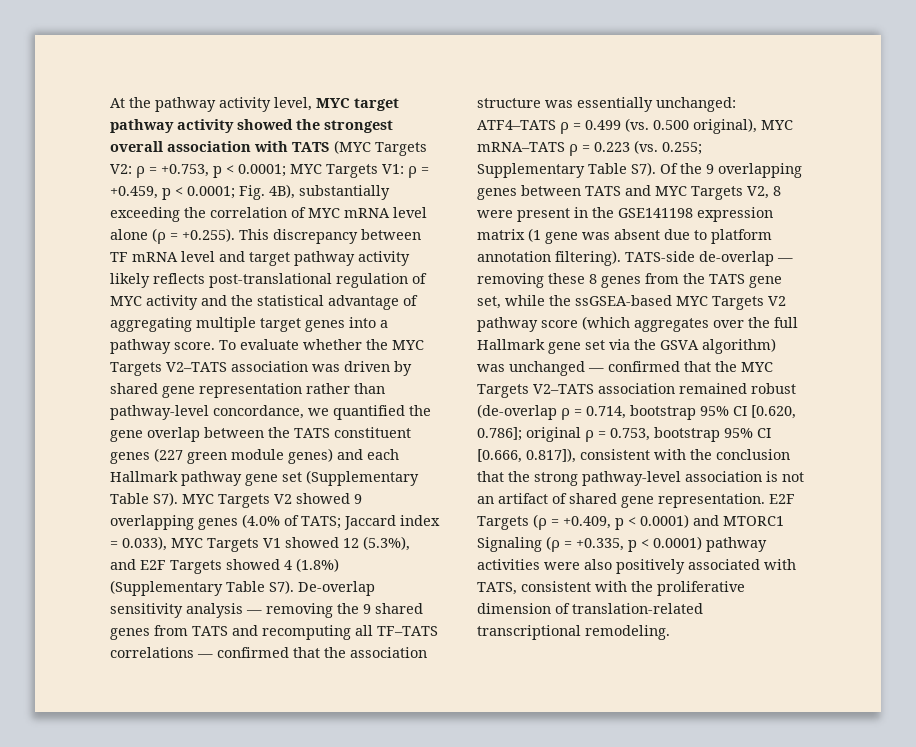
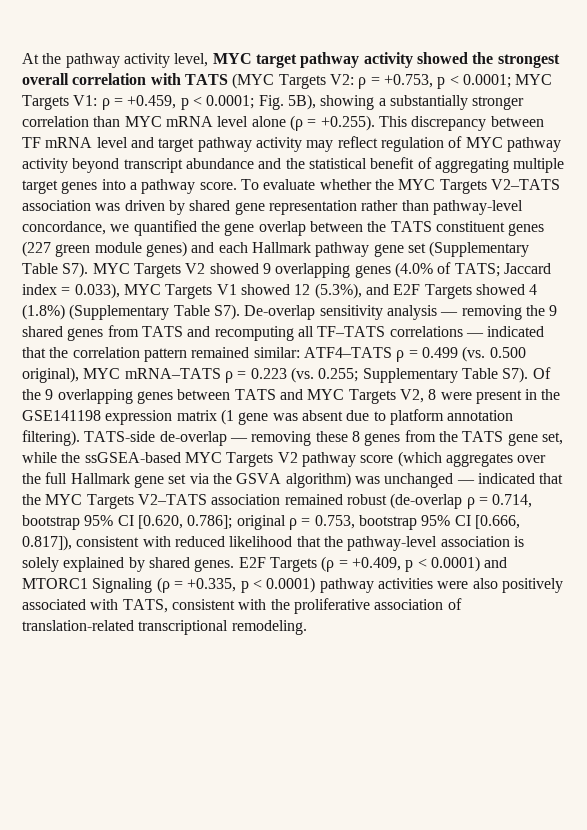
- At the pathway activity level, MYC target pathway activity showed the strongest overall association with TATS (MYC Targets V2:
+ At the pathway activity level, MYC target pathway activity showed the strongest overall correlation with TATS (MYC Targets V2:
- Fig. 4B), substantially exceeding the correlation of MYC mRNA level alone (ρ = +0.255). This discrepancy between TF mRNA level and target pathway activity likely reflects post-translational regulation of MYC activity and the statistical advantage of aggregating multiple target genes into a pathway score.
+ Fig. 5B), showing a substantially stronger correlation than MYC mRNA level alone (ρ = +0.255). This discrepancy between TF mRNA level and target pathway activity may reflect regulation of MYC pathway activity beyond transcript abundance and the statistical benefit of aggregating multiple target genes into a pathway score.
- Jaccard index = 0.033), MYC Targets V1 showed 12 (5.3%), and E2F Targets showed 4 (1.8%) (Supplementary Table S7). De-overlap sensitivity analysis — removing the 9 shared genes from TATS and recomputing all TF–TATS correlations — confirmed that the association structure was essentially unchanged:
+ Jaccard index = 0.033), MYC Targets V1 showed 12 (5.3%), and E2F Targets showed 4 (1.8%) (Supplementary Table S7). De-overlap sensitivity analysis — removing the 9 shared genes from TATS and recomputing all TF–TATS correlations — indicated that the correlation pattern remained similar:
- TATS-side de-overlap — removing these 8 genes from the TATS gene set, while the ssGSEA-based MYC Targets V2 pathway score (which aggregates over the full Hallmark gene set via the GSVA algorithm) was unchanged — confirmed that the MYC Targets V2–TATS association remained robust (de-overlap ρ = 0.714, bootstrap 95% CI [0.620, 0.786];
+ TATS-side de-overlap — removing these 8 genes from the TATS gene set, while the ssGSEA-based MYC Targets V2 pathway score (which aggregates over the full Hallmark gene set via the GSVA algorithm) was unchanged — indicated that the MYC Targets V2–TATS association remained robust (de-overlap ρ = 0.714, bootstrap 95% CI [0.620, 0.786];
- original ρ = 0.753, bootstrap 95% CI [0.666, 0.817]), consistent with the conclusion that the strong pathway-level association is not an artifact of shared gene representation.
+ original ρ = 0.753, bootstrap 95% CI [0.666, 0.817]), consistent with reduced likelihood that the pathway-level association is solely explained by shared genes.
- E2F Targets (ρ = +0.409, p < 0.0001) and MTORC1 Signaling (ρ = +0.335, p < 0.0001) pathway activities were also positively associated with TATS, consistent with the proliferative dimension of translation-related transcriptional remodeling.
+ E2F Targets (ρ = +0.409, p < 0.0001) and MTORC1 Signaling (ρ = +0.335, p < 0.0001) pathway activities were also positively associated with TATS, consistent with the proliferative association of translation-related transcriptional remodeling.

